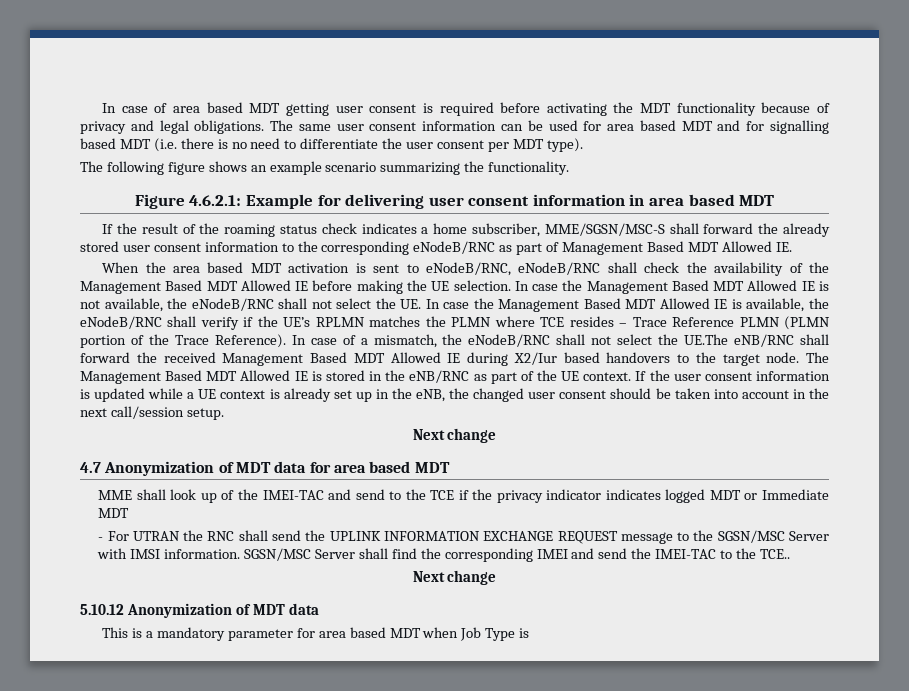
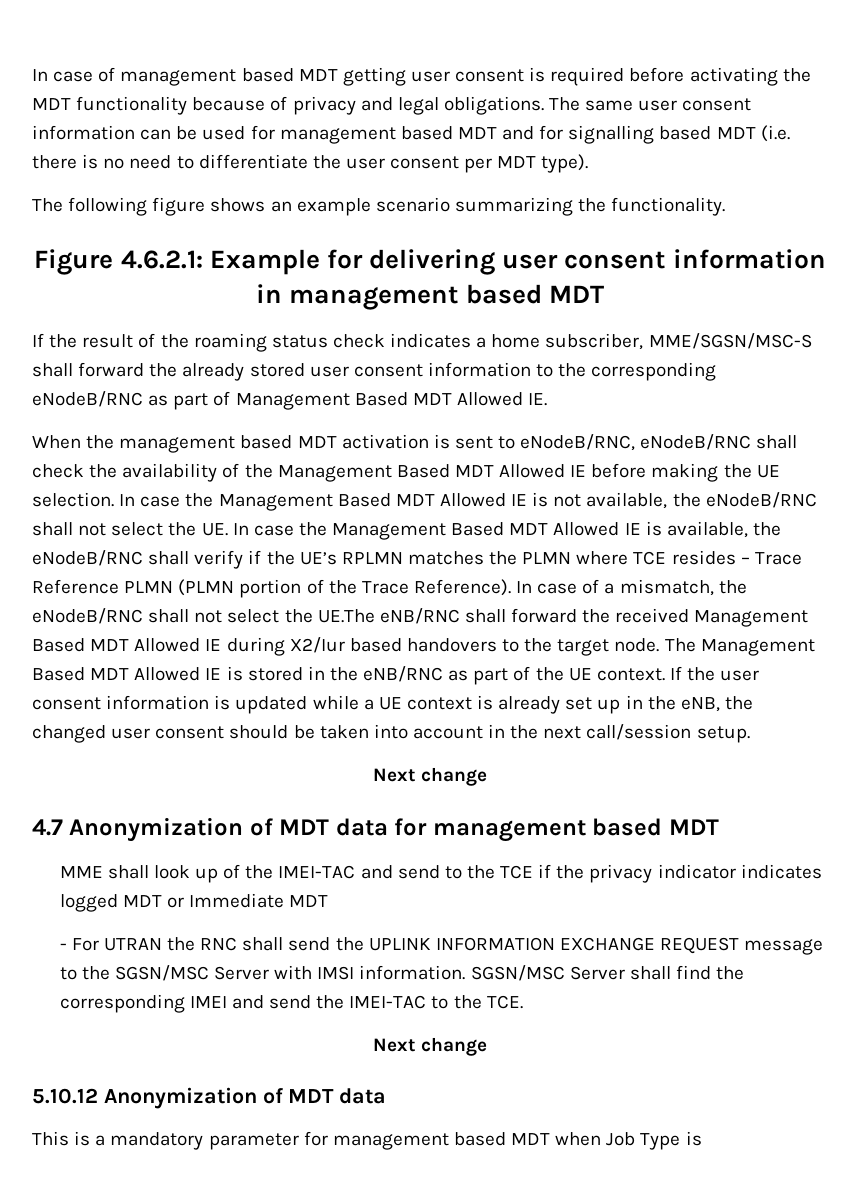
- In case of area based MDT getting user consent is required before activating the MDT functionality because of privacy and legal obligations.
+ In case of management based MDT getting user consent is required before activating the MDT functionality because of privacy and legal obligations.
- The same user consent information can be used for area based MDT and for signalling based MDT (i.e. there is no need to differentiate the user consent per MDT type).
+ The same user consent information can be used for management based MDT and for signalling based MDT (i.e. there is no need to differentiate the user consent per MDT type).
- Figure 4.6.2.1: Example for delivering user consent information in area based MDT
+ Figure 4.6.2.1: Example for delivering user consent information in management based MDT
- When the area based MDT activation is sent to eNodeB/RNC, eNodeB/RNC shall check the availability of the Management Based MDT Allowed IE before making the UE selection.
+ When the management based MDT activation is sent to eNodeB/RNC, eNodeB/RNC shall check the availability of the Management Based MDT Allowed IE before making the UE selection.
- 4.7 Anonymization of MDT data for area based MDT
+ 4.7 Anonymization of MDT data for management based MDT
- SGSN/MSC Server shall find the corresponding IMEI and send the IMEI-TAC to the TCE..
+ SGSN/MSC Server shall find the corresponding IMEI and send the IMEI-TAC to the TCE.
- This is a mandatory parameter for area based MDT when Job Type is
+ This is a mandatory parameter for management based MDT when Job Type is

